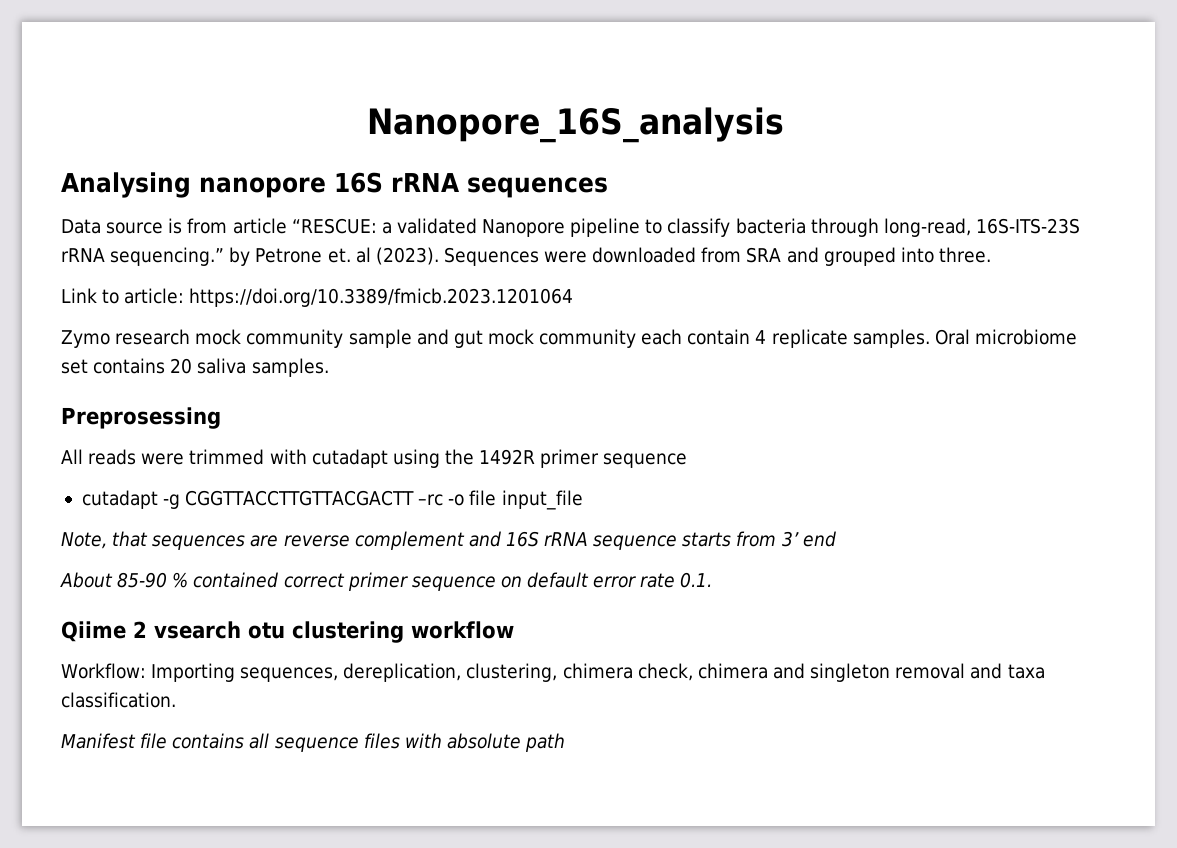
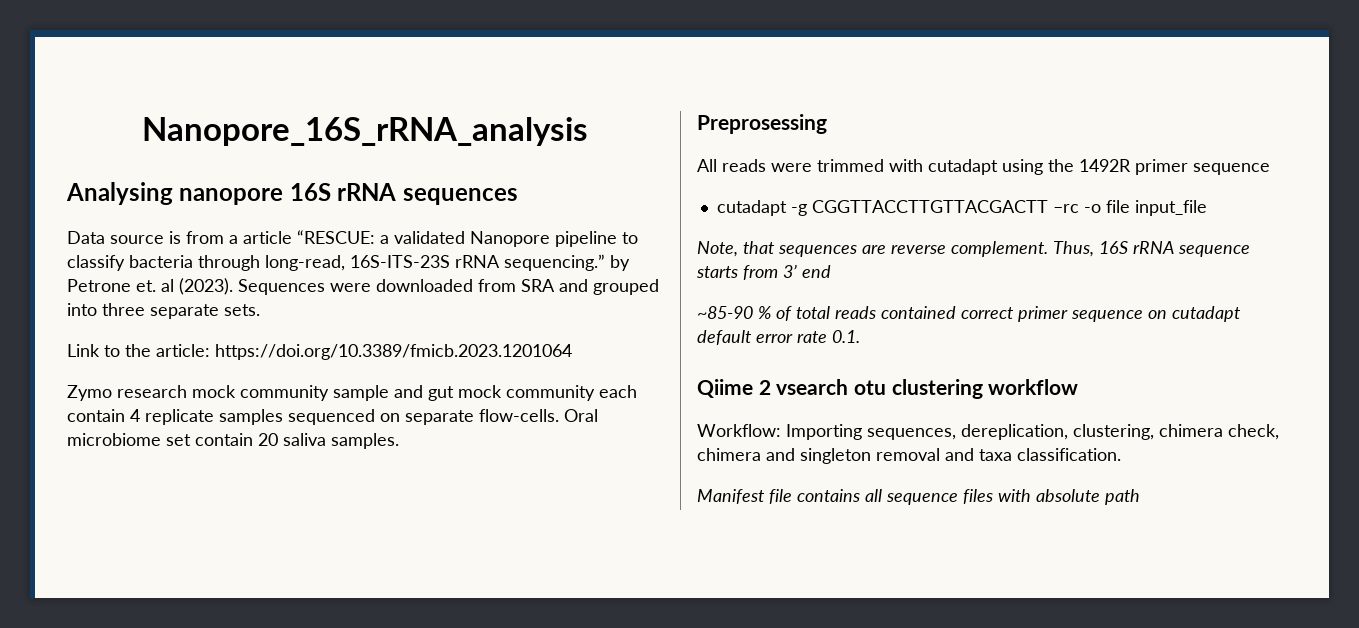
- Nanopore_16S_analysis
+ Nanopore_16S_rRNA_analysis
- Data source is from article “RESCUE: a validated Nanopore pipeline to classify bacteria through long-read, 16S-ITS-23S rRNA sequencing.” by Petrone et. al (2023).
+ Data source is from a article “RESCUE: a validated Nanopore pipeline to classify bacteria through long-read, 16S-ITS-23S rRNA sequencing.” by Petrone et. al (2023).
- Sequences were downloaded from SRA and grouped into three.
+ Sequences were downloaded from SRA and grouped into three separate sets.
- Link to article: https://doi.org/10.3389/fmicb.2023.1201064
+ Link to the article: https://doi.org/10.3389/fmicb.2023.1201064
- Zymo research mock community sample and gut mock community each contain 4 replicate samples.
+ Zymo research mock community sample and gut mock community each contain 4 replicate samples sequenced on separate flow-cells.
- Oral microbiome set contains 20 saliva samples.
+ Oral microbiome set contain 20 saliva samples.
- Note, that sequences are reverse complement and 16S rRNA sequence starts from 3’ end
+ Note, that sequences are reverse complement. Thus, 16S rRNA sequence starts from 3’ end
- About 85-90 % contained correct primer sequence on default error rate 0.1.
+ ~85-90 % of total reads contained correct primer sequence on cutadapt default error rate 0.1.

